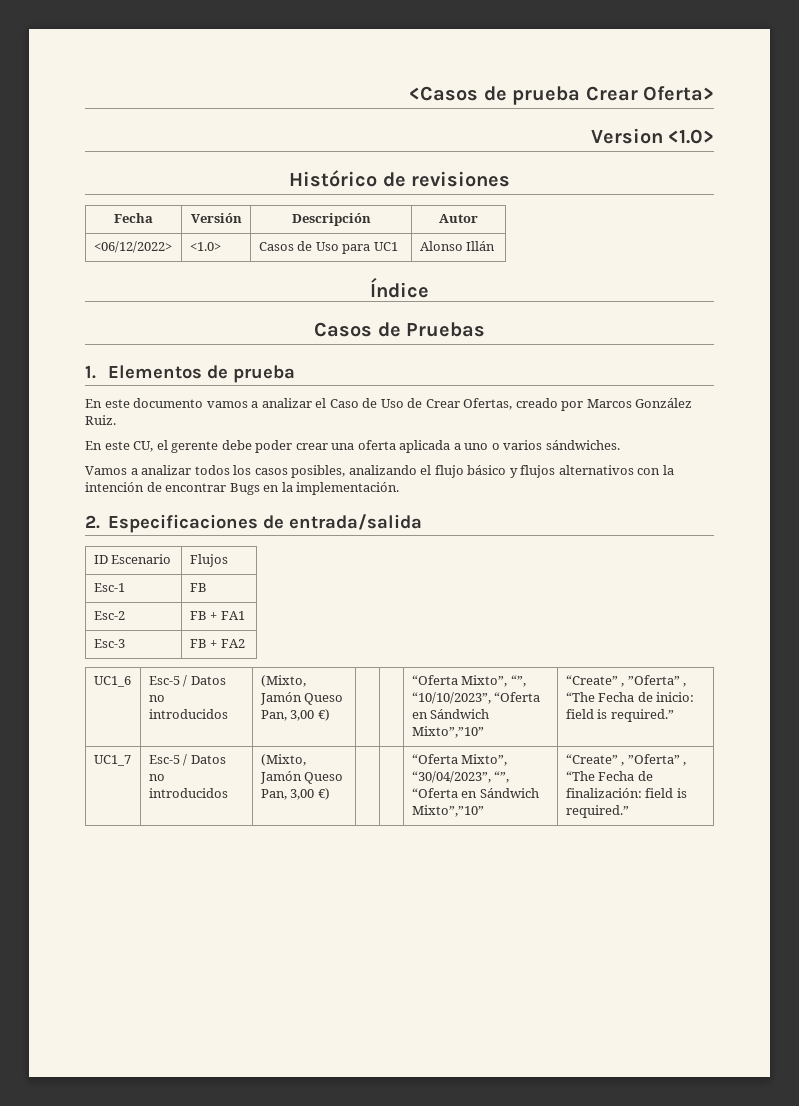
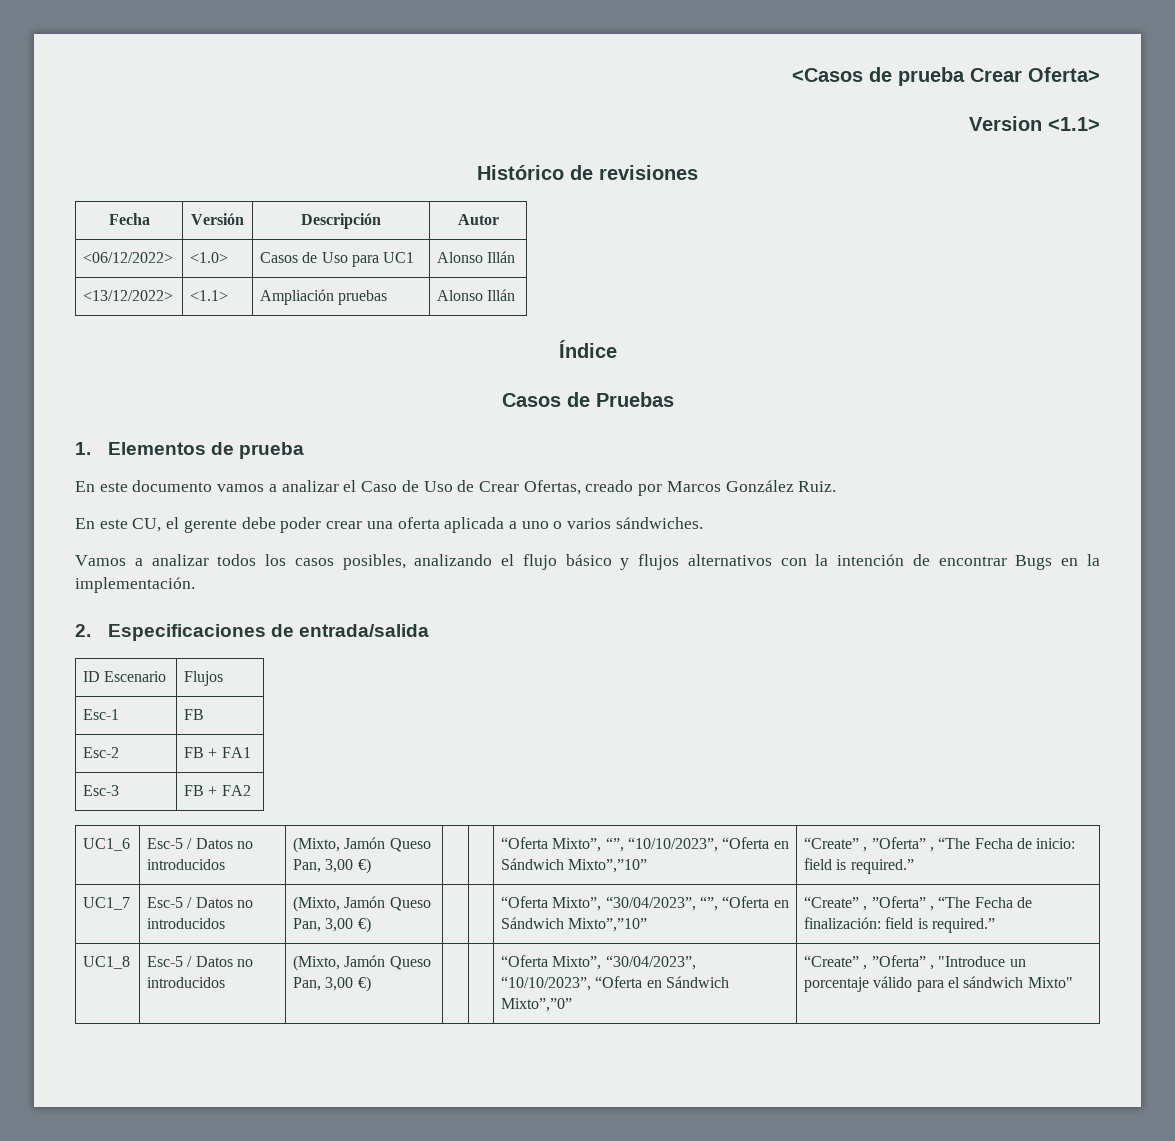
- Version <1.0>
+ Version <1.1>
+ <13/12/2022> | <1.1> | Ampliación pruebas | Alonso Illán
+ UC1_8 | Esc-5 / Datos no introducidos | (Mixto, Jamón Queso Pan, 3,00 €) | | | “Oferta Mixto”, “30/04/2023”, “10/10/2023”, “Oferta en Sándwich Mixto”,”0” | “Create” , ”Oferta” , "Introduce un porcentaje válido para el sándwich Mixto"

